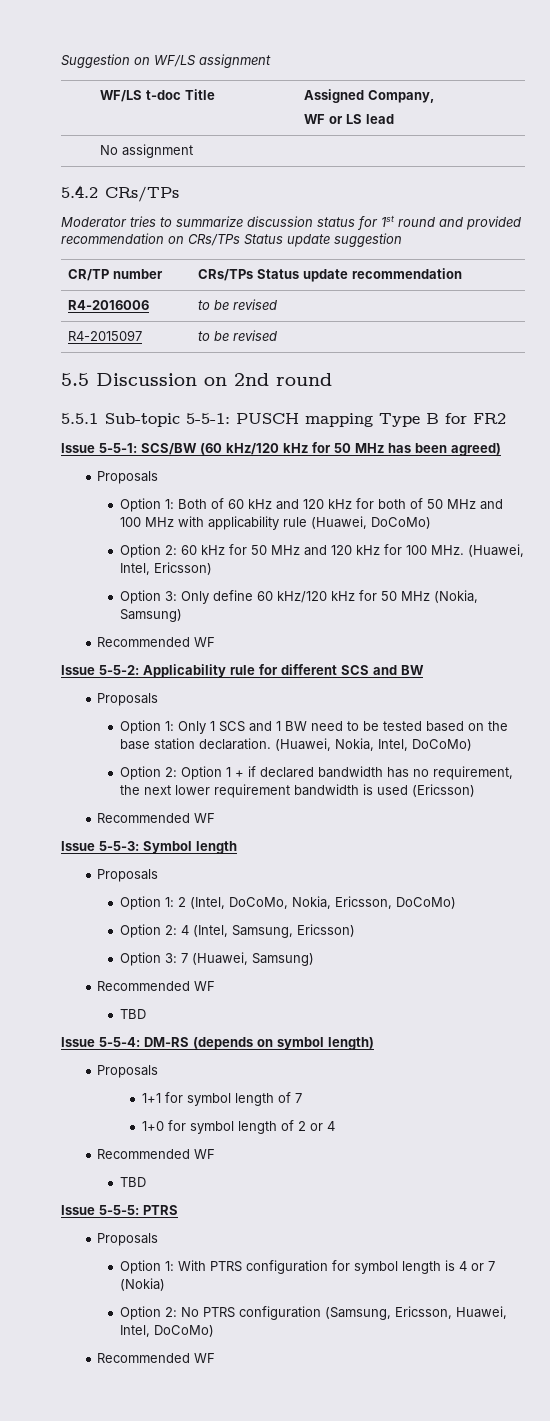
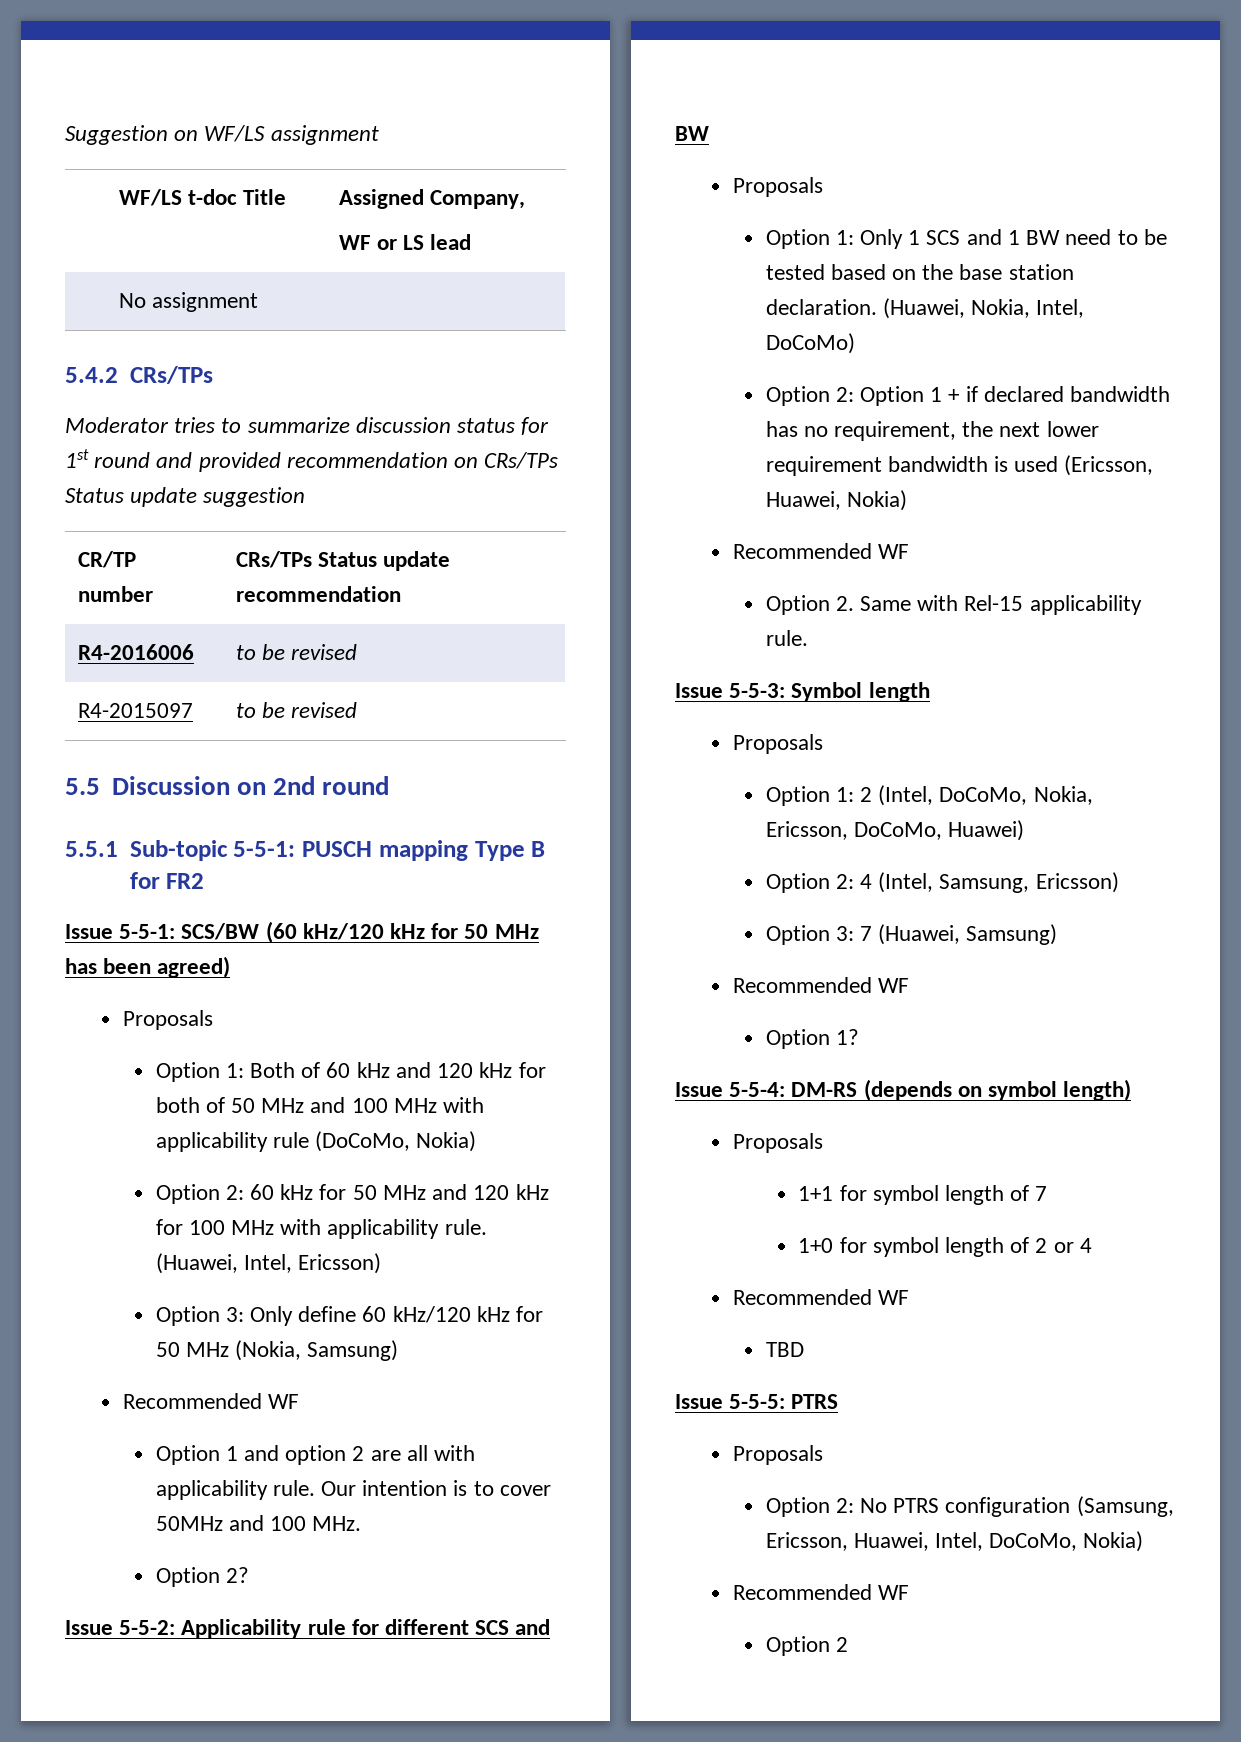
- Option 1: Both of 60 kHz and 120 kHz for both of 50 MHz and 100 MHz with applicability rule (Huawei, DoCoMo)
+ Option 1: Both of 60 kHz and 120 kHz for both of 50 MHz and 100 MHz with applicability rule (DoCoMo, Nokia)
- Option 2: 60 kHz for 50 MHz and 120 kHz for 100 MHz. (Huawei, Intel, Ericsson)
+ Option 2: 60 kHz for 50 MHz and 120 kHz for 100 MHz with applicability rule. (Huawei, Intel, Ericsson)
+ Option 1 and option 2 are all with applicability rule. Our intention is to cover 50MHz and 100 MHz.
+ Option 2?
- Option 2: Option 1 + if declared bandwidth has no requirement, the next lower requirement bandwidth is used (Ericsson)
+ Option 2: Option 1 + if declared bandwidth has no requirement, the next lower requirement bandwidth is used (Ericsson, Huawei, Nokia)
  Recommended WF
+ Option 2. Same with Rel-15 applicability rule.
- Option 1: 2 (Intel, DoCoMo, Nokia, Ericsson, DoCoMo)
+ Option 1: 2 (Intel, DoCoMo, Nokia, Ericsson, DoCoMo, Huawei)
  Option 3: 7 (Huawei, Samsung)
  Recommended WF
- TBD
+ Option 1?
- Option 1: With PTRS configuration for symbol length is 4 or 7 (Nokia)
- Option 2: No PTRS configuration (Samsung, Ericsson, Huawei, Intel, DoCoMo)
+ Option 2: No PTRS configuration (Samsung, Ericsson, Huawei, Intel, DoCoMo, Nokia)
  Recommended WF
+ Option 2

